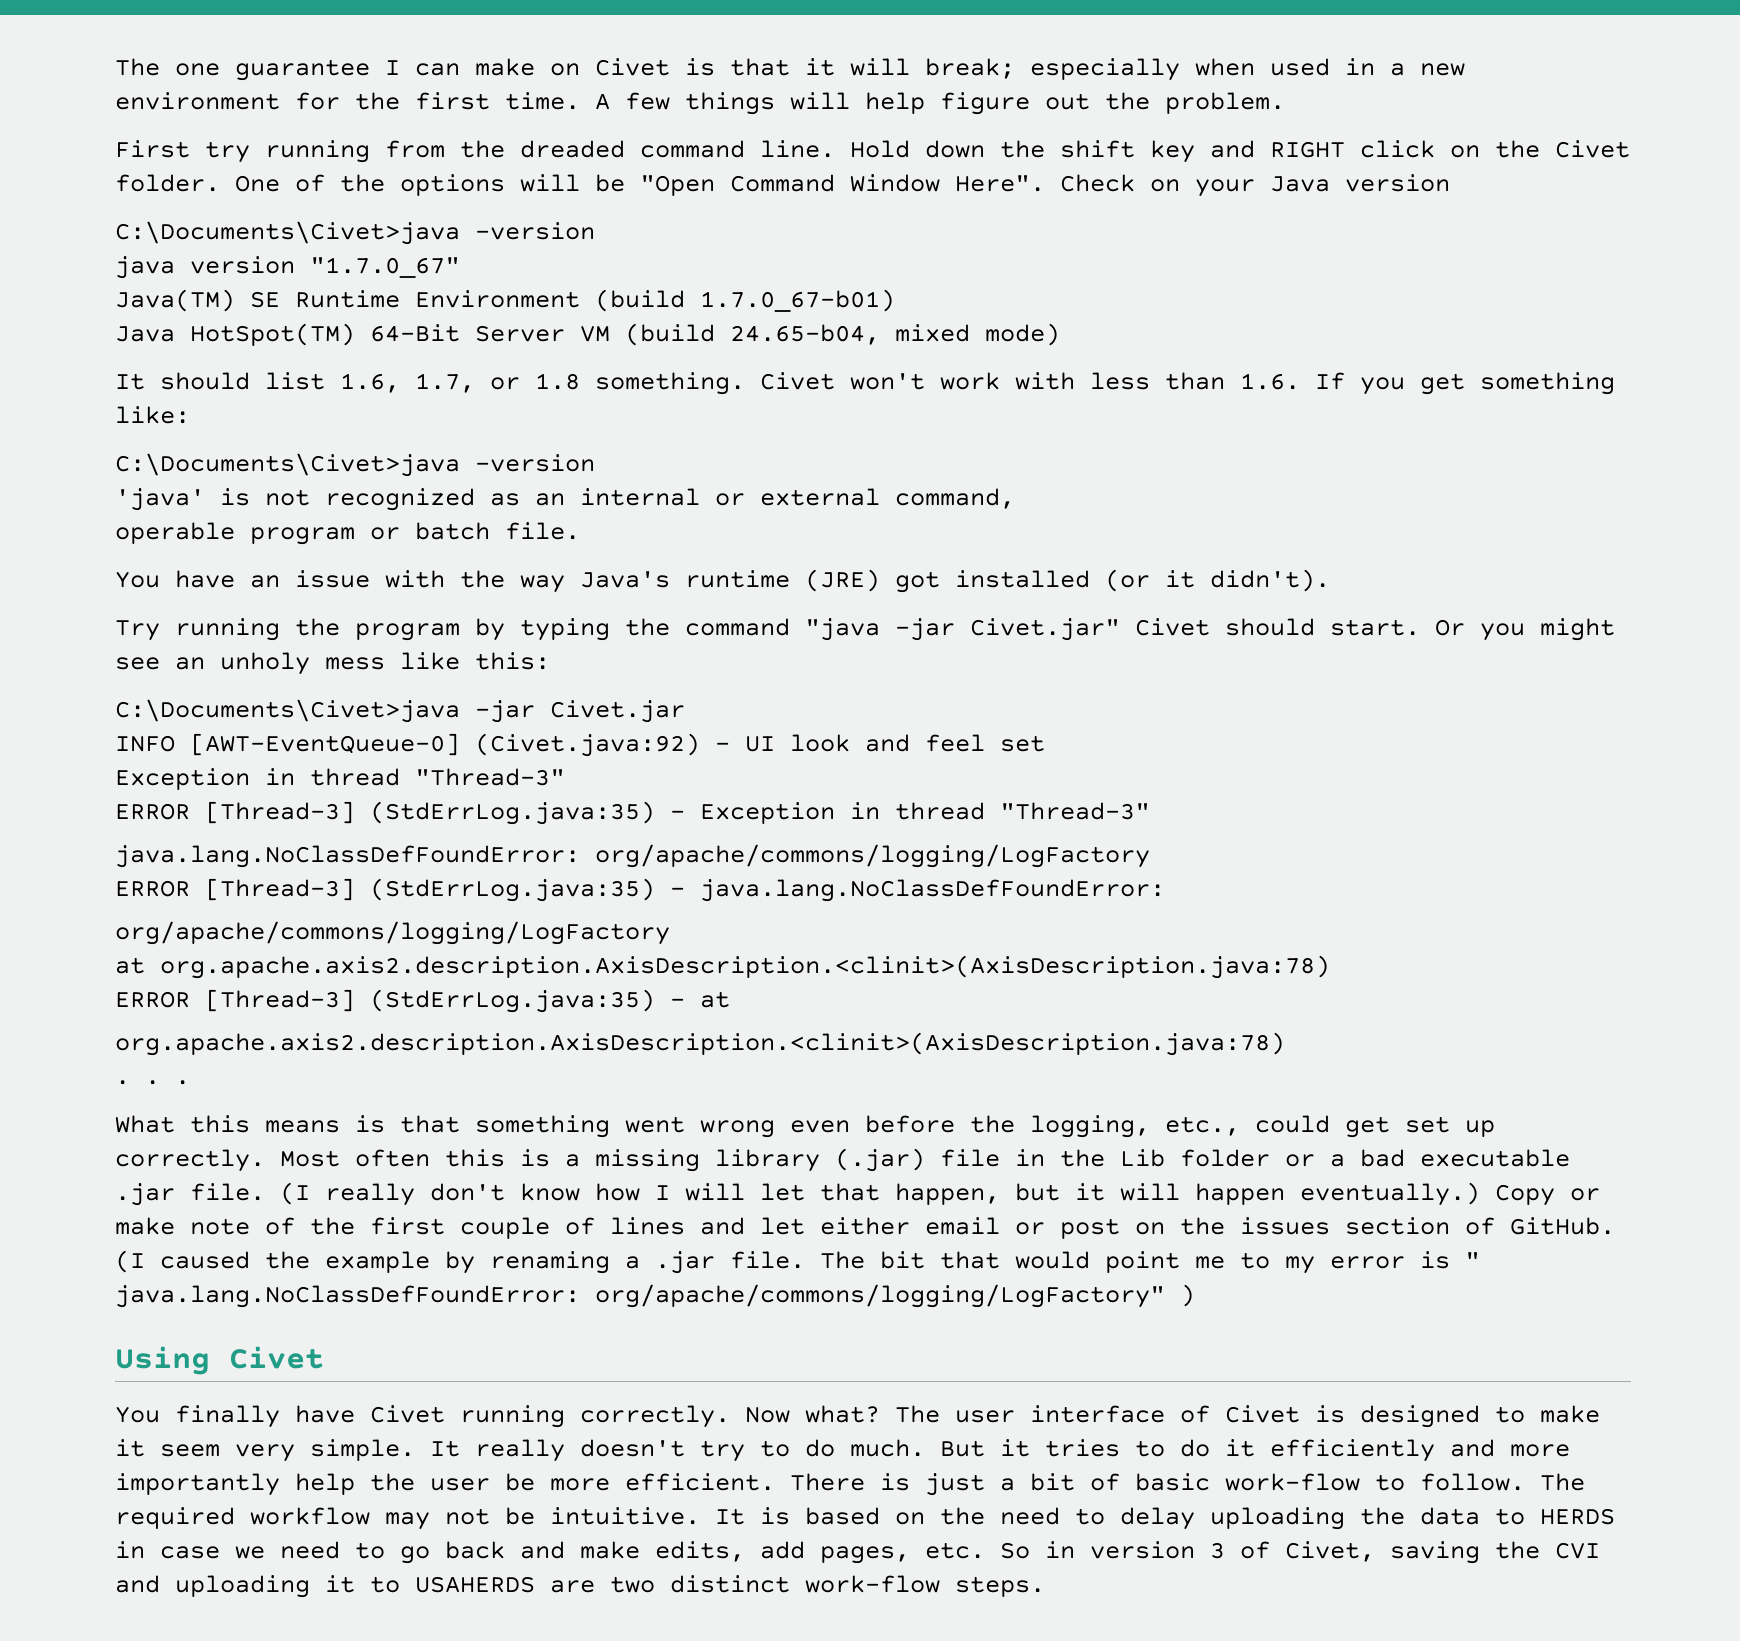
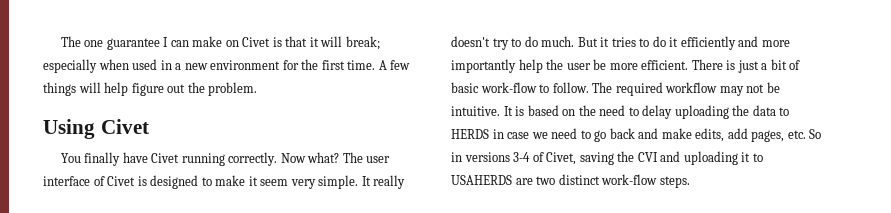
- First try running from the dreaded command line. Hold down the shift key and RIGHT click on the Civet folder. One of the options will be "Open Command Window Here". Check on your Java version
- C:\Documents\Civet>java -version
- java version "1.7.0_67"
- Java(TM) SE Runtime Environment (build 1.7.0_67-b01)
- Java HotSpot(TM) 64-Bit Server VM (build 24.65-b04, mixed mode)
- It should list 1.6, 1.7, or 1.8 something. Civet won't work with less than 1.6. If you get something like:
- C:\Documents\Civet>java -version
- 'java' is not recognized as an internal or external command,
- operable program or batch file.
- You have an issue with the way Java's runtime (JRE) got installed (or it didn't).
- Try running the program by typing the command "java -jar Civet.jar" Civet should start. Or you might see an unholy mess like this:
- C:\Documents\Civet>java -jar Civet.jar
- INFO [AWT-EventQueue-0] (Civet.java:92) - UI look and feel set
- Exception in thread "Thread-3"
- ERROR [Thread-3] (StdErrLog.java:35) - Exception in thread "Thread-3"
- java.lang.NoClassDefFoundError: org/apache/commons/logging/LogFactory
- ERROR [Thread-3] (StdErrLog.java:35) - java.lang.NoClassDefFoundError:
- org/apache/commons/logging/LogFactory
- at org.apache.axis2.description.AxisDescription.<clinit>(AxisDescription.java:78)
- ERROR [Thread-3] (StdErrLog.java:35) - at
- org.apache.axis2.description.AxisDescription.<clinit>(AxisDescription.java:78)
- . . .
- What this means is that something went wrong even before the logging, etc., could get set up correctly. Most often this is a missing library (.jar) file in the Lib folder or a bad executable .jar file. (I really don't know how I will let that happen, but it will happen eventually.) Copy or make note of the first couple of lines and let either email or post on the issues section of GitHub. (I caused the example by renaming a .jar file. The bit that would point me to my error is " java.lang.NoClassDefFoundError: org/apache/commons/logging/LogFactory" )
- It is based on the need to delay uploading the data to HERDS in case we need to go back and make edits, add pages, etc. So in version 3 of Civet, saving the CVI and uploading it to USAHERDS are two distinct work-flow steps.
+ It is based on the need to delay uploading the data to HERDS in case we need to go back and make edits, add pages, etc. So in versions 3-4 of Civet, saving the CVI and uploading it to USAHERDS are two distinct work-flow steps.

